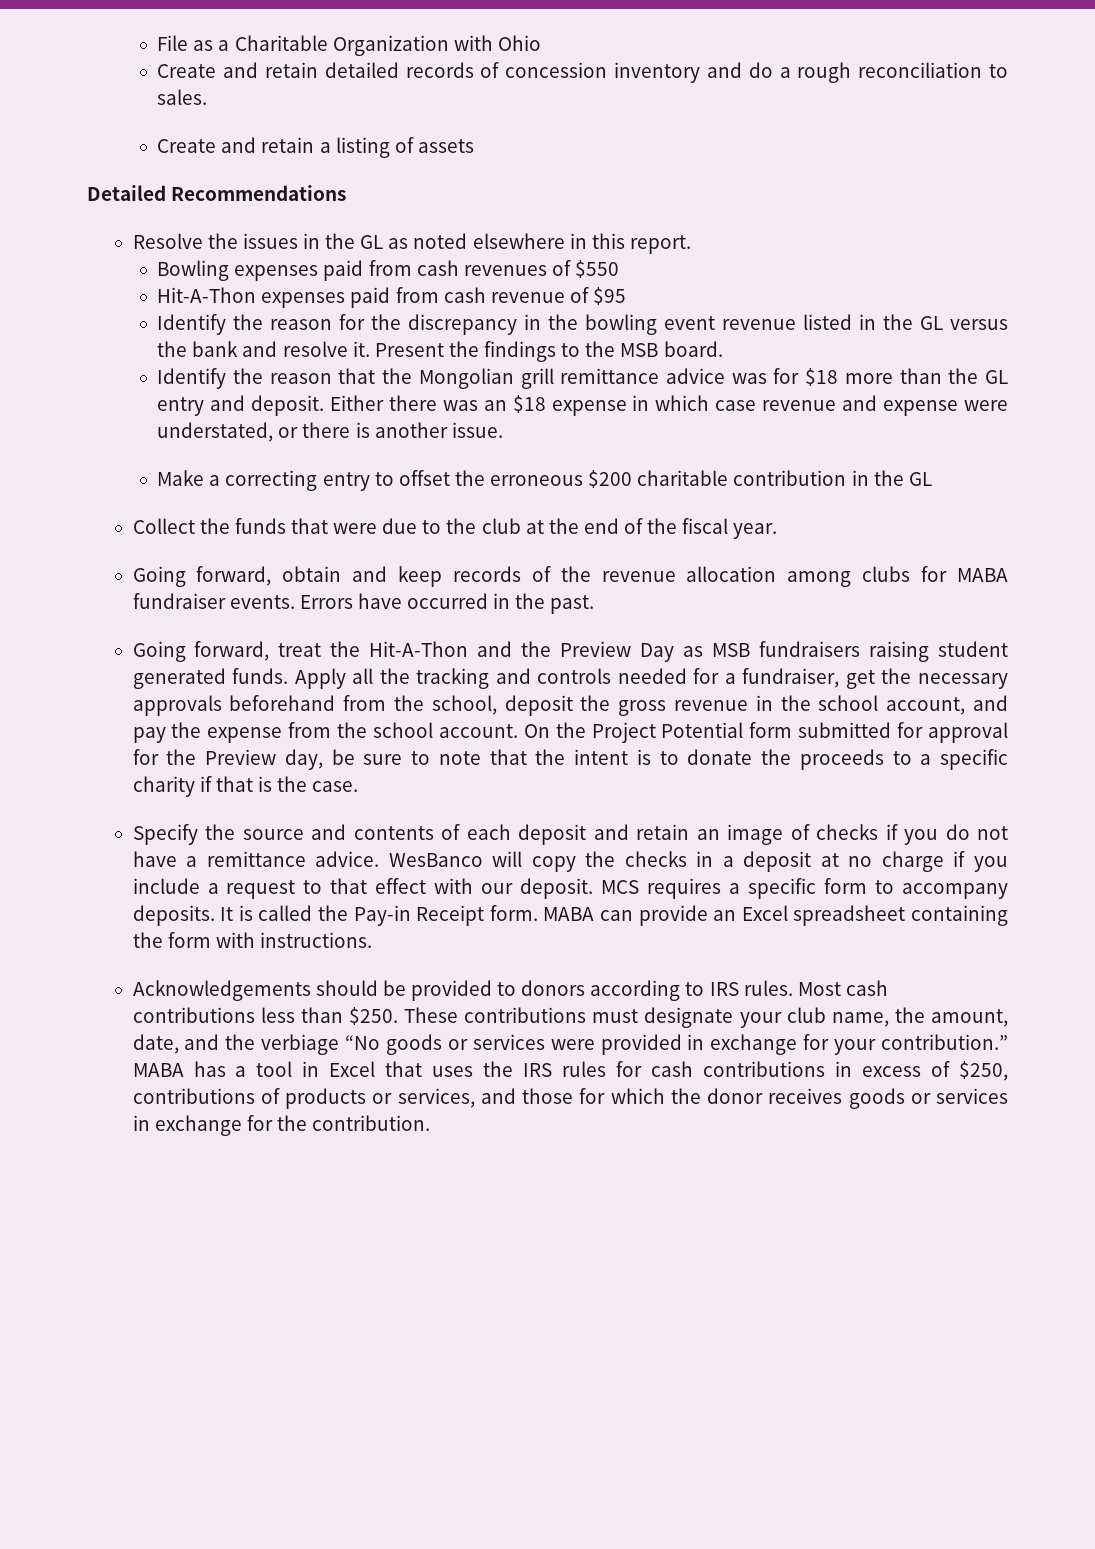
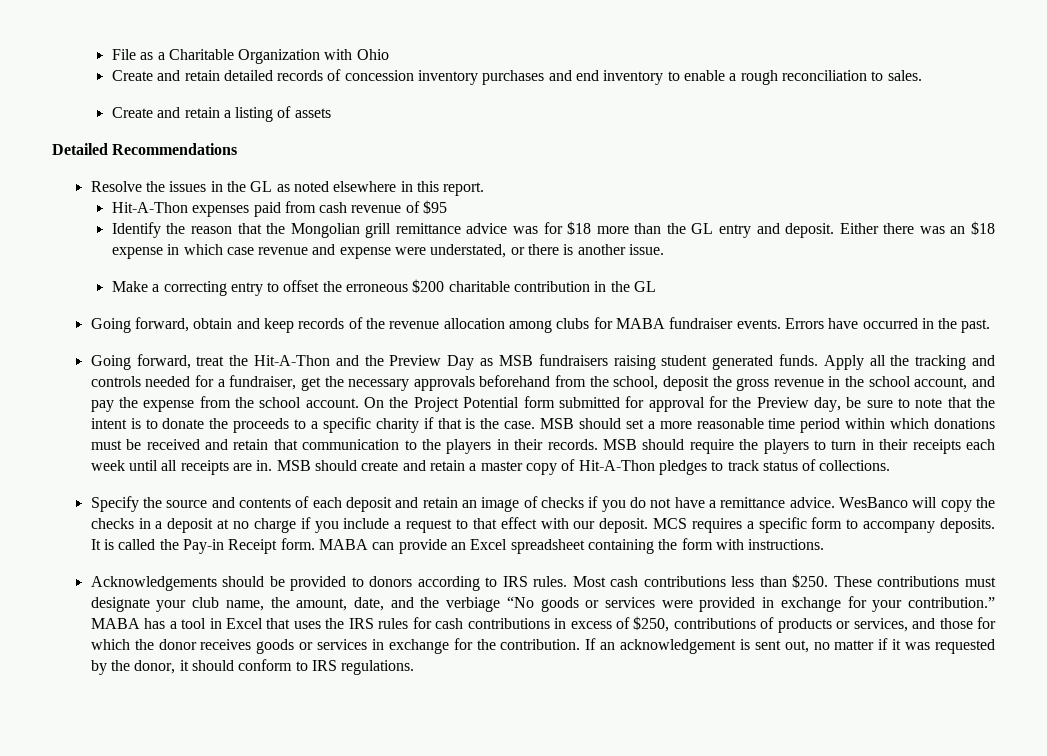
- Create and retain detailed records of concession inventory and do a rough reconciliation to sales.
+ Create and retain detailed records of concession inventory purchases and end inventory to enable a rough reconciliation to sales.
- Bowling expenses paid from cash revenues of $550
- Identify the reason for the discrepancy in the bowling event revenue listed in the GL versus the bank and resolve it. Present the findings to the MSB board.
- Collect the funds that were due to the club at the end of the fiscal year.
+ MSB should set a more reasonable time period within which donations must be received and retain that communication to the players in their records. MSB should require the players to turn in their receipts each week until all receipts are in. MSB should create and retain a master copy of Hit-A-Thon pledges to track status of collections.
+ If an acknowledgement is sent out, no matter if it was requested by the donor, it should conform to IRS regulations.

